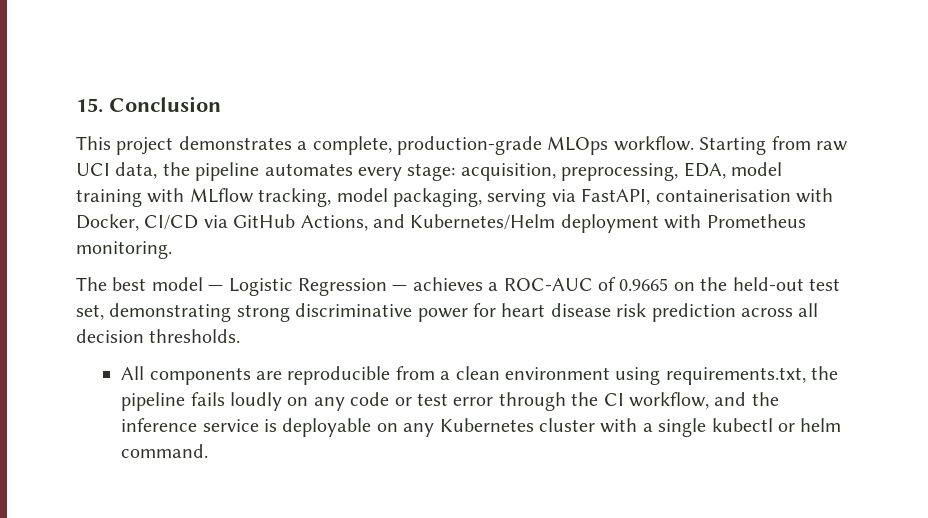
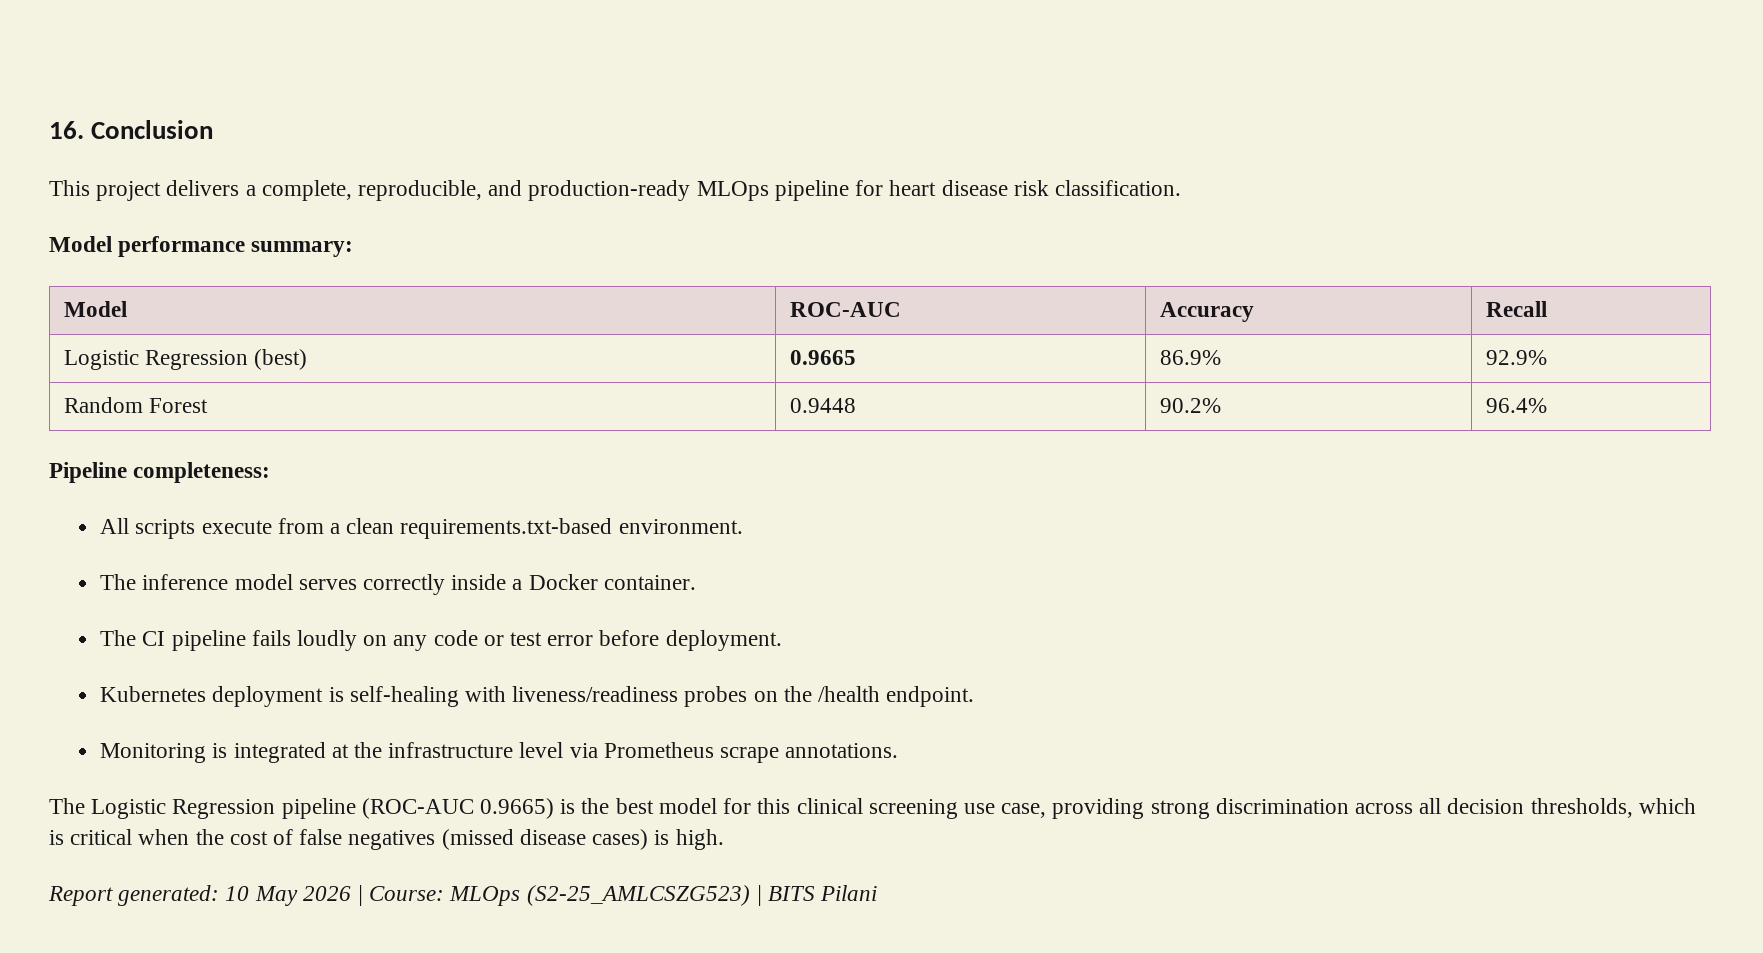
- 15. Conclusion
+ 16. Conclusion
- This project demonstrates a complete, production-grade MLOps workflow. Starting from raw UCI data, the pipeline automates every stage: acquisition, preprocessing, EDA, model training with MLflow tracking, model packaging, serving via FastAPI, containerisation with Docker, CI/CD via GitHub Actions, and Kubernetes/Helm deployment with Prometheus monitoring.
- The best model — Logistic Regression — achieves a ROC-AUC of 0.9665 on the held-out test set, demonstrating strong discriminative power for heart disease risk prediction across all decision thresholds.
- All components are reproducible from a clean environment using requirements.txt, the pipeline fails loudly on any code or test error through the CI workflow, and the inference service is deployable on any Kubernetes cluster with a single kubectl or helm command.
+ This project delivers a complete, reproducible, and production-ready MLOps pipeline for heart disease risk classification.
+ Model performance summary:
+ Model | ROC-AUC | Accuracy | Recall
+ Logistic Regression (best) | 0.9665 | 86.9% | 92.9%
+ Random Forest | 0.9448 | 90.2% | 96.4%
+ Pipeline completeness:
+ All scripts execute from a clean requirements.txt-based environment.
+ The inference model serves correctly inside a Docker container.
+ The CI pipeline fails loudly on any code or test error before deployment.
+ Kubernetes deployment is self-healing with liveness/readiness probes on the /health endpoint.
+ Monitoring is integrated at the infrastructure level via Prometheus scrape annotations.
+ The Logistic Regression pipeline (ROC-AUC 0.9665) is the best model for this clinical screening use case, providing strong discrimination across all decision thresholds, which is critical when the cost of false negatives (missed disease cases) is high.
+ Report generated: 10 May 2026 | Course: MLOps (S2-25_AMLCSZG523) | BITS Pilani

